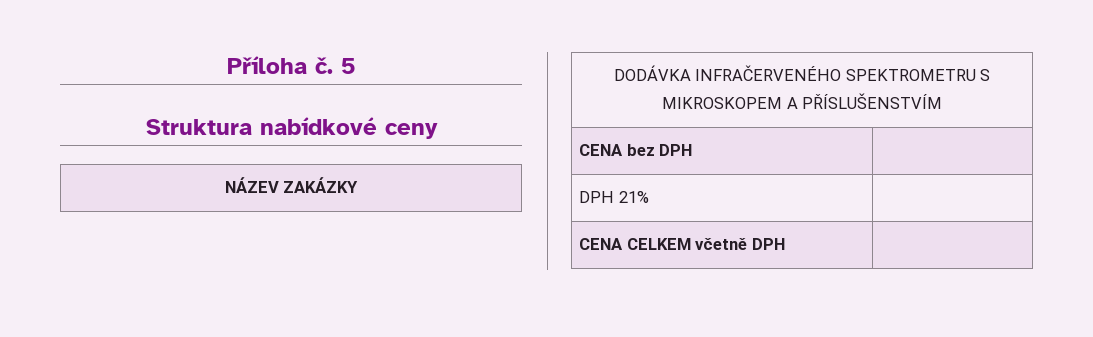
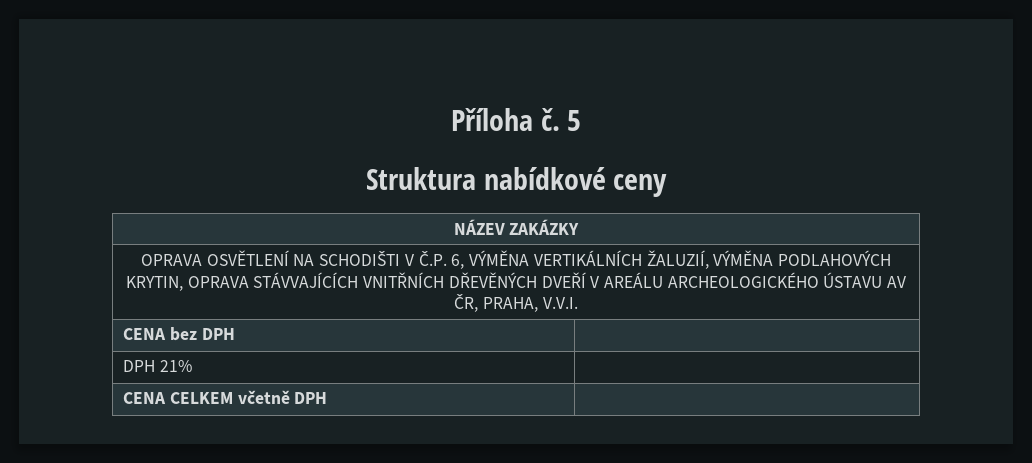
- DODÁVKA INFRAČERVENÉHO SPEKTROMETRU S MIKROSKOPEM A PŘÍSLUŠENSTVÍM
+ OPRAVA OSVĚTLENÍ NA SCHODIŠTI V Č.P. 6, VÝMĚNA VERTIKÁLNÍCH ŽALUZIÍ, VÝMĚNA PODLAHOVÝCH KRYTIN, OPRAVA STÁVVAJÍCÍCH VNITŘNÍCH DŘEVĚNÝCH DVEŘÍ V AREÁLU ARCHEOLOGICKÉHO ÚSTAVU AV ČR, PRAHA, V.V.I.

